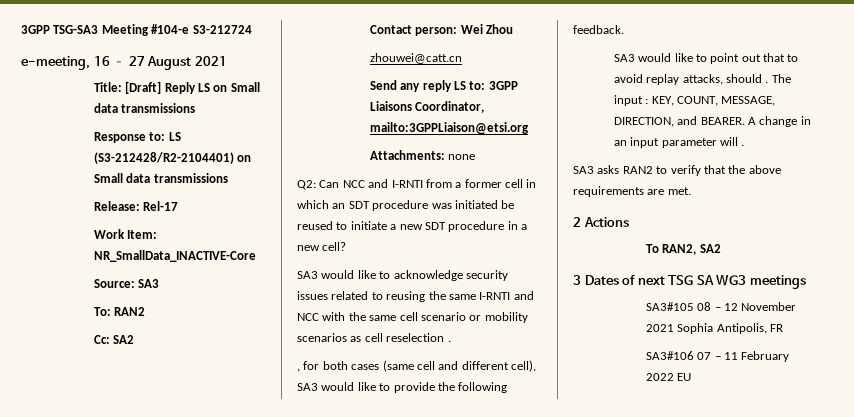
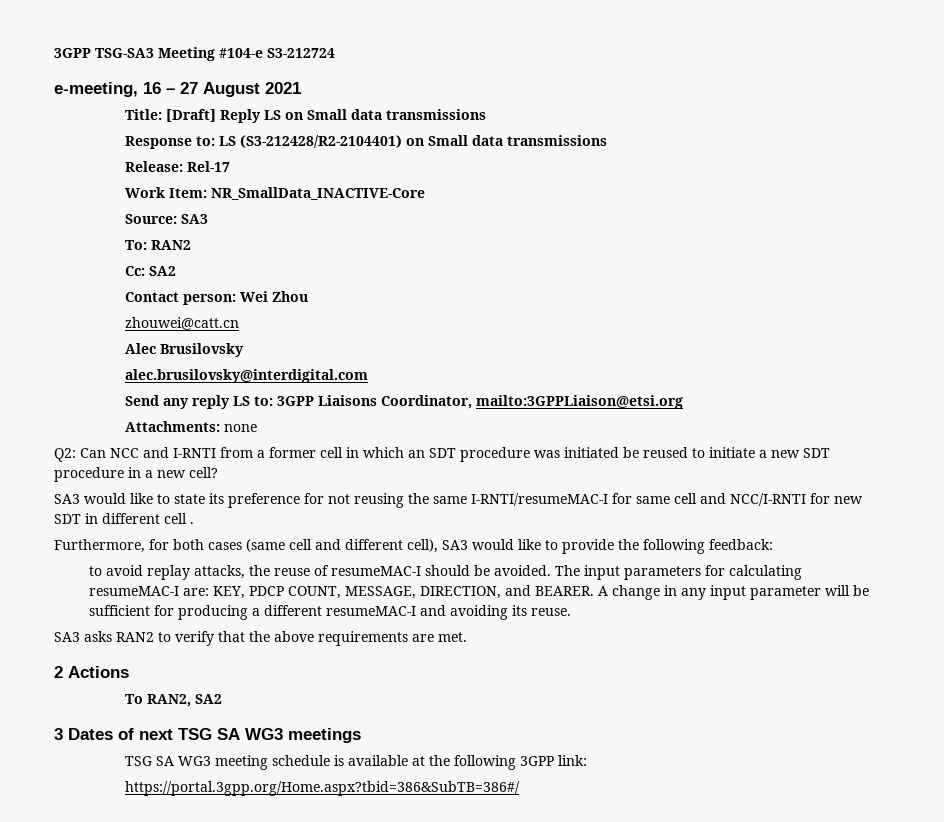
+ Alec Brusilovsky
+ alec.brusilovsky@interdigital.com
- SA3 would like to acknowledge security issues related to reusing the same I-RNTI and NCC with the same cell scenario or mobility scenarios as cell reselection .
- , for both cases (same cell and different cell), SA3 would like to provide the following feedback.
- SA3 would like to point out that to avoid replay attacks, should . The input : KEY, COUNT, MESSAGE, DIRECTION, and BEARER.
+ SA3 would like to state its preference for not reusing the same I-RNTI/resumeMAC-I for same cell and NCC/I-RNTI for new SDT in different cell .
+ Furthermore, for both cases (same cell and different cell), SA3 would like to provide the following feedback:
+ to avoid replay attacks, the reuse of resumeMAC-I should be avoided. The input parameters for calculating resumeMAC-I are: KEY, PDCP COUNT, MESSAGE, DIRECTION, and BEARER.
- A change in an input parameter will .
+ A change in any input parameter will be sufficient for producing a different resumeMAC-I and avoiding its reuse.
- SA3#105 08 – 12 November 2021 Sophia Antipolis, FR
- SA3#106 07 – 11 February 2022 EU
+ TSG SA WG3 meeting schedule is available at the following 3GPP link:
+ https://portal.3gpp.org/Home.aspx?tbid=386&SubTB=386#/

